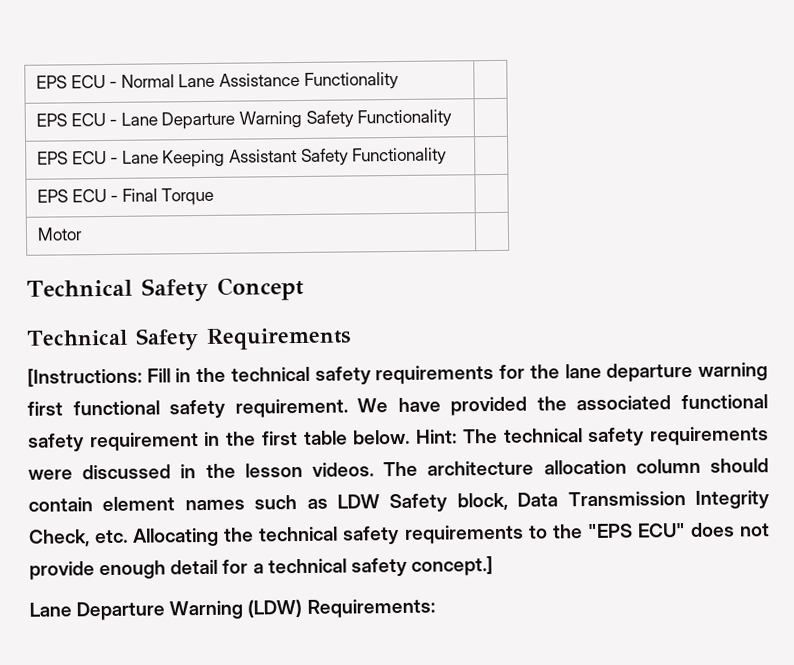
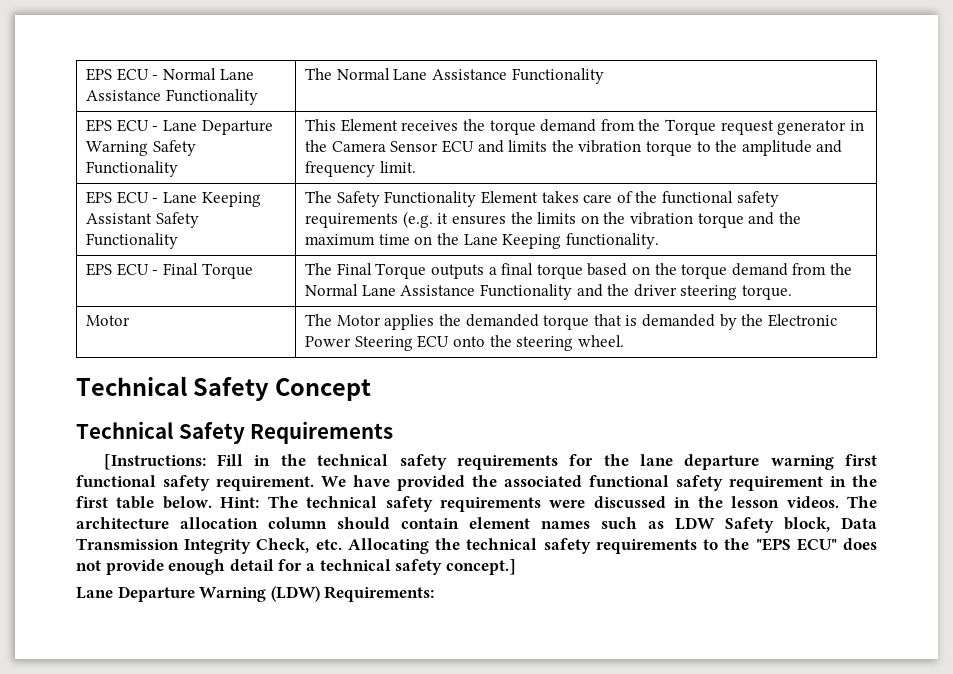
- EPS ECU - Normal Lane Assistance Functionality |
+ EPS ECU - Normal Lane Assistance Functionality | The Normal Lane Assistance Functionality
- EPS ECU - Lane Departure Warning Safety Functionality |
+ EPS ECU - Lane Departure Warning Safety Functionality | This Element receives the torque demand from the Torque request generator in the Camera Sensor ECU and limits the vibration torque to the amplitude and frequency limit.
- EPS ECU - Lane Keeping Assistant Safety Functionality |
+ EPS ECU - Lane Keeping Assistant Safety Functionality | The Safety Functionality Element takes care of the functional safety requirements (e.g. it ensures the limits on the vibration torque and the maximum time on the Lane Keeping functionality.
- EPS ECU - Final Torque |
- Motor |
+ EPS ECU - Final Torque | The Final Torque outputs a final torque based on the torque demand from the Normal Lane Assistance Functionality and the driver steering torque.
+ Motor | The Motor applies the demanded torque that is demanded by the Electronic Power Steering ECU onto the steering wheel.

